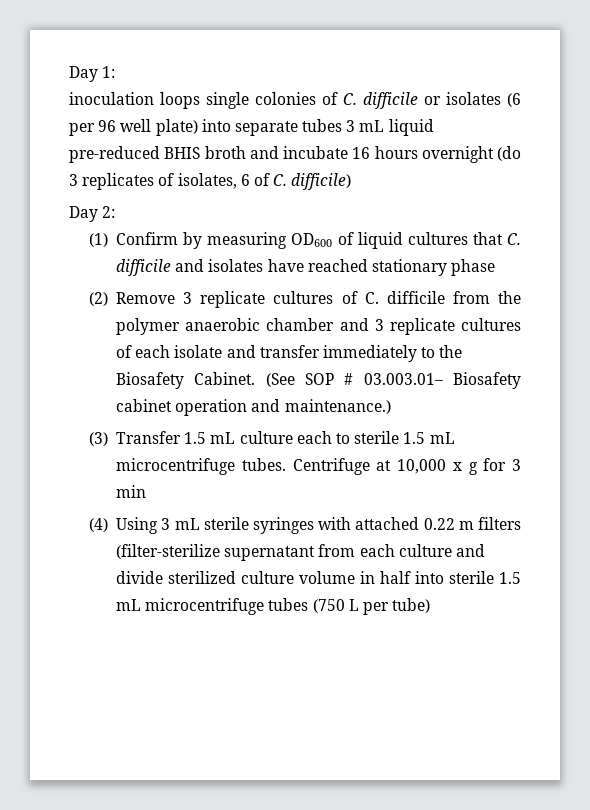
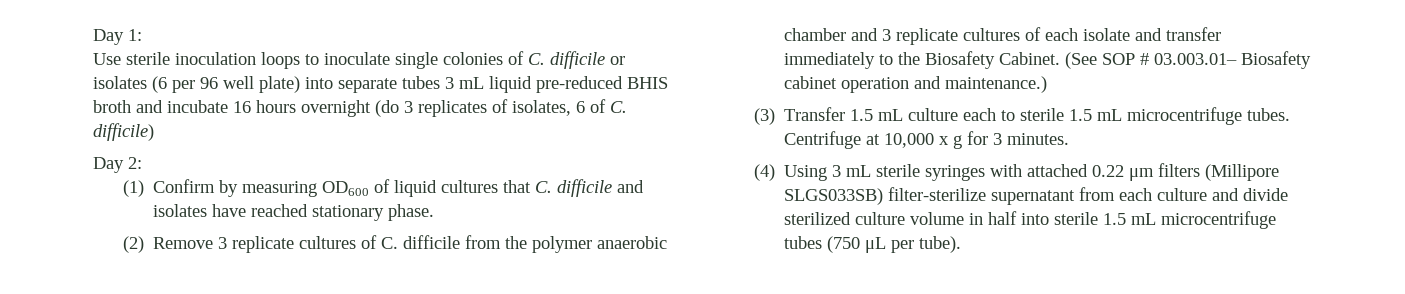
- inoculation loops single colonies of C. difficile or isolates (6 per 96 well plate) into separate tubes 3 mL liquid pre-reduced BHIS broth and incubate 16 hours overnight (do 3 replicates of isolates, 6 of C. difficile)
+ Use sterile inoculation loops to inoculate single colonies of C. difficile or isolates (6 per 96 well plate) into separate tubes 3 mL liquid pre-reduced BHIS broth and incubate 16 hours overnight (do 3 replicates of isolates, 6 of C. difficile)
- (1) Confirm by measuring OD600 of liquid cultures that C. difficile and isolates have reached stationary phase
+ (1) Confirm by measuring OD600 of liquid cultures that C. difficile and isolates have reached stationary phase.
- Centrifuge at 10,000 x g for 3 min
+ Centrifuge at 10,000 x g for 3 minutes.
- (4) Using 3 mL sterile syringes with attached 0.22 m filters (filter-sterilize supernatant from each culture and divide sterilized culture volume in half into sterile 1.5 mL microcentrifuge tubes (750 L per tube)
+ (4) Using 3 mL sterile syringes with attached 0.22 μm filters (Millipore SLGS033SB) filter-sterilize supernatant from each culture and divide sterilized culture volume in half into sterile 1.5 mL microcentrifuge tubes (750 μL per tube).

